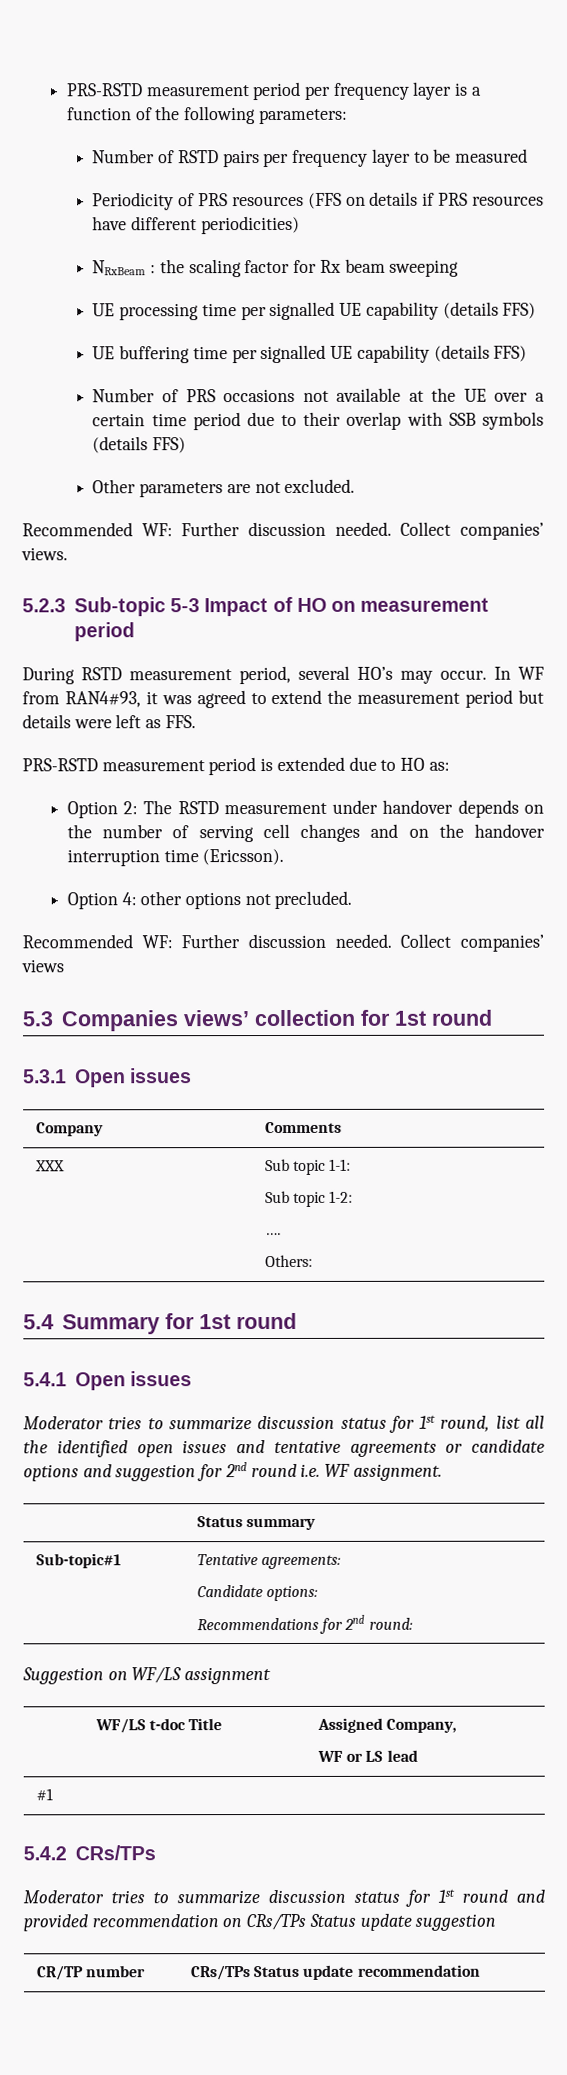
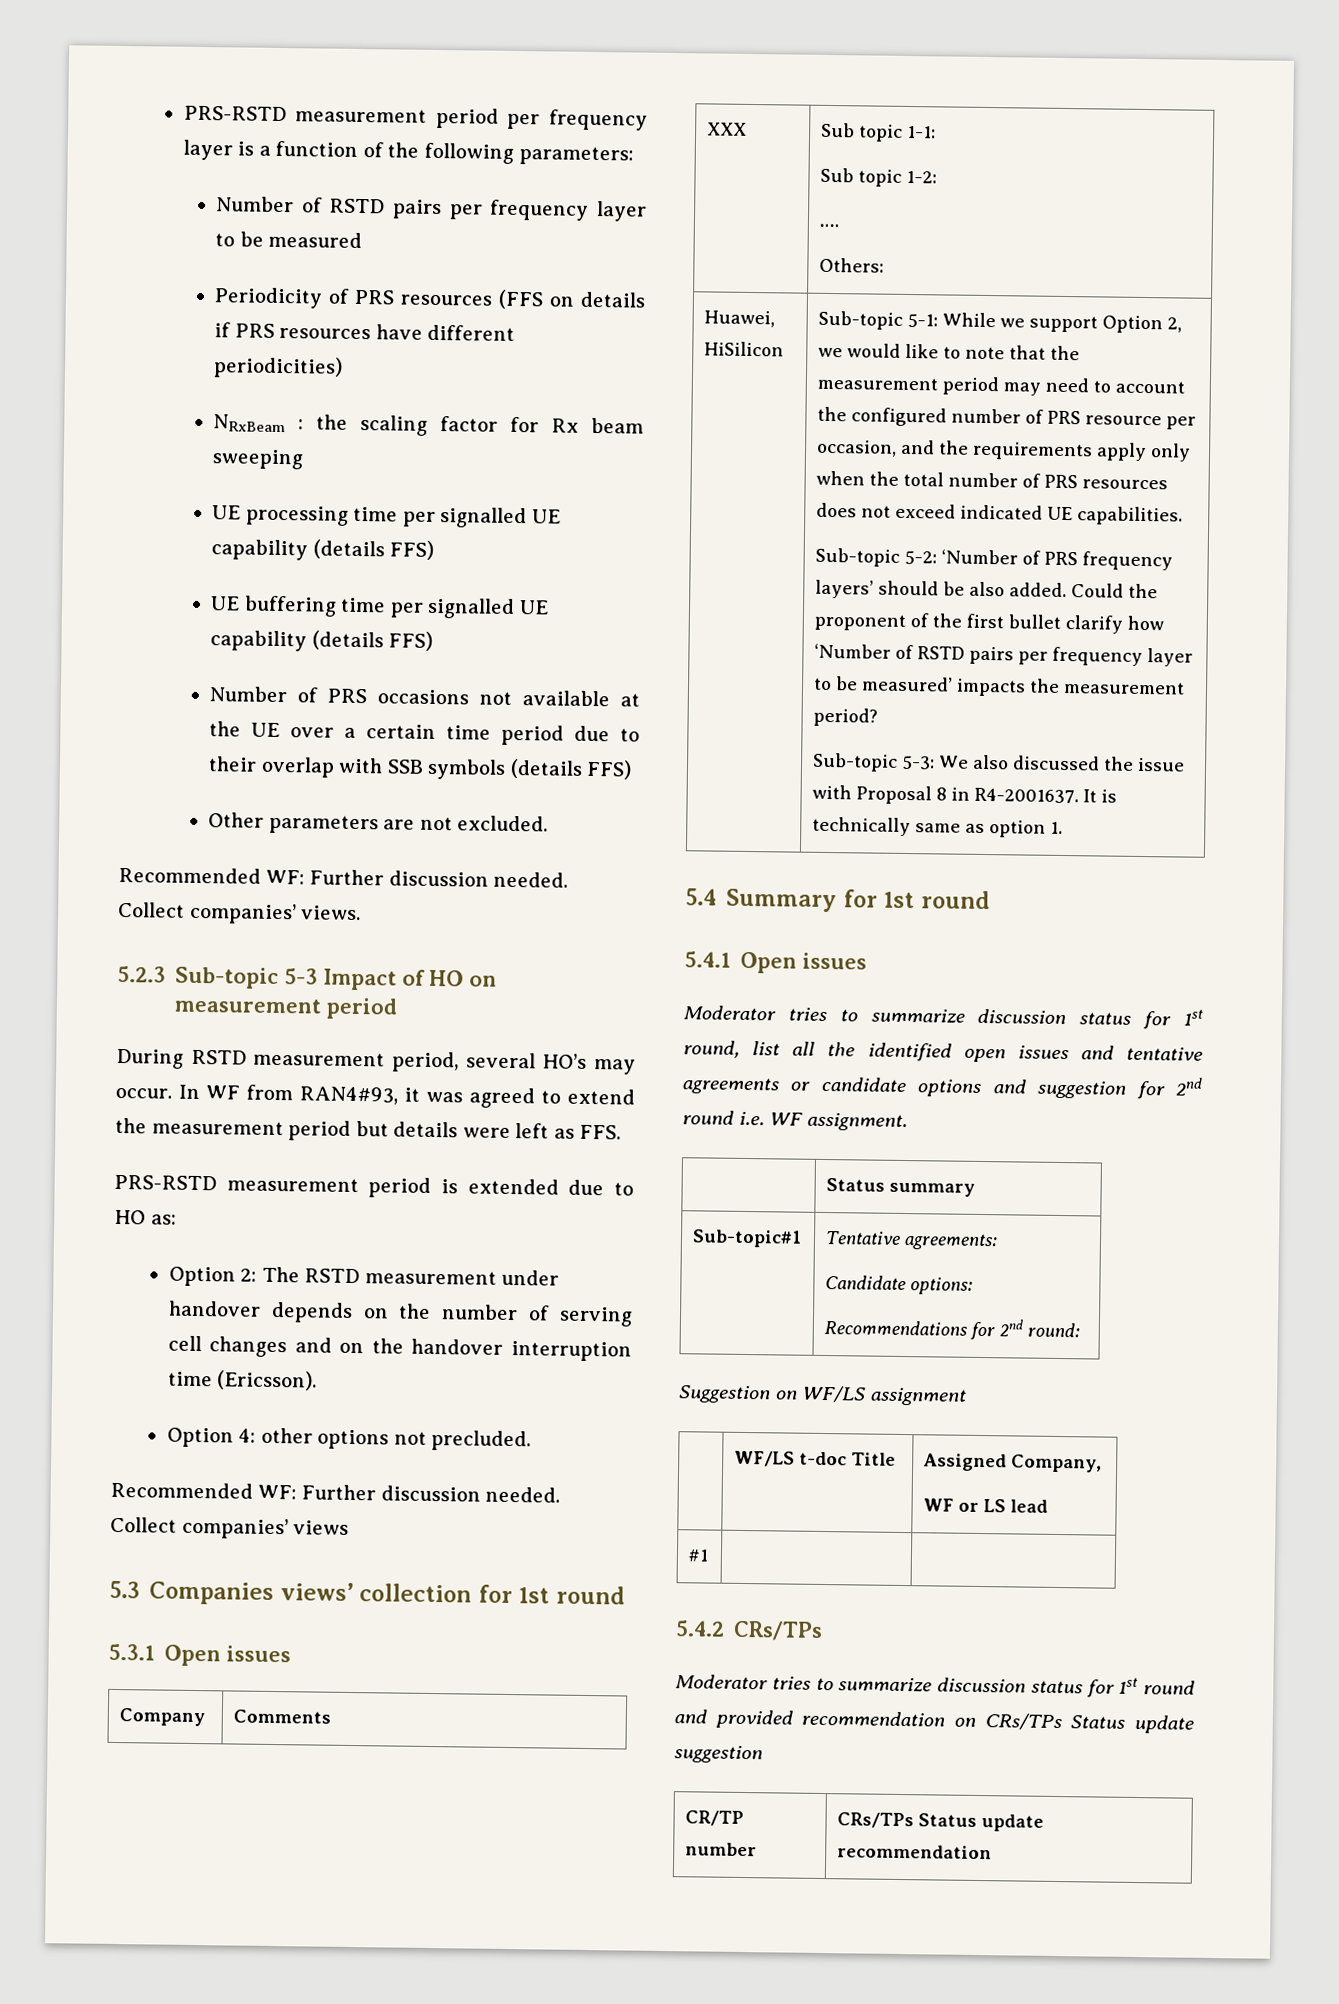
+ Huawei, HiSilicon | Sub-topic 5-1: While we support Option 2, we would like to note that the measurement period may need to account the configured number of PRS resource per occasion, and the requirements apply only when the total number of PRS resources does not exceed indicated UE capabilities.
+ Sub-topic 5-2: ‘Number of PRS frequency layers’ should be also added. Could the proponent of the first bullet clarify how ‘Number of RSTD pairs per frequency layer to be measured’ impacts the measurement period?
+ Sub-topic 5-3: We also discussed the issue with Proposal 8 in R4-2001637. It is technically same as option 1.

